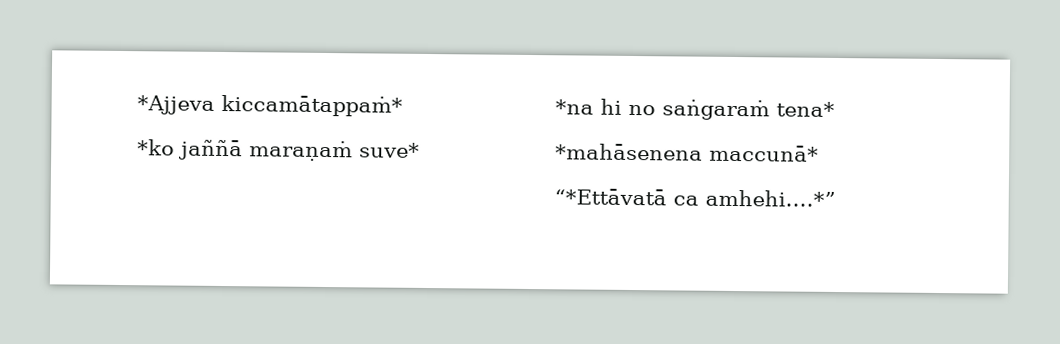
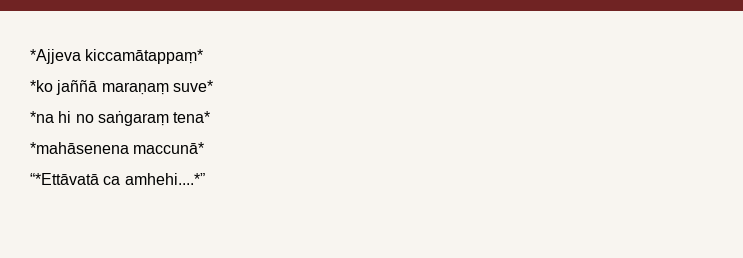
- *Ajjeva kiccamātappaṁ*
+ *Ajjeva kiccamātappaṃ*
- *ko jaññā maraṇaṁ suve*
+ *ko jaññā maraṇaṃ suve*
- *na hi no saṅgaraṁ tena*
+ *na hi no saṅgaraṃ tena*

